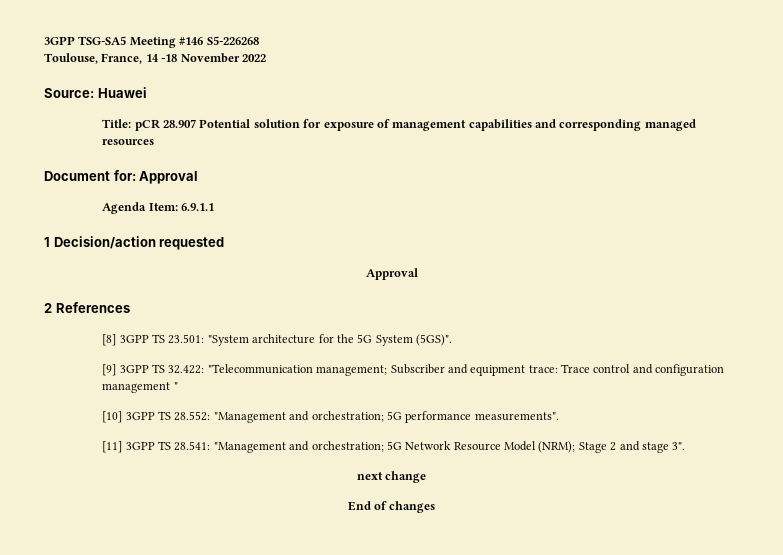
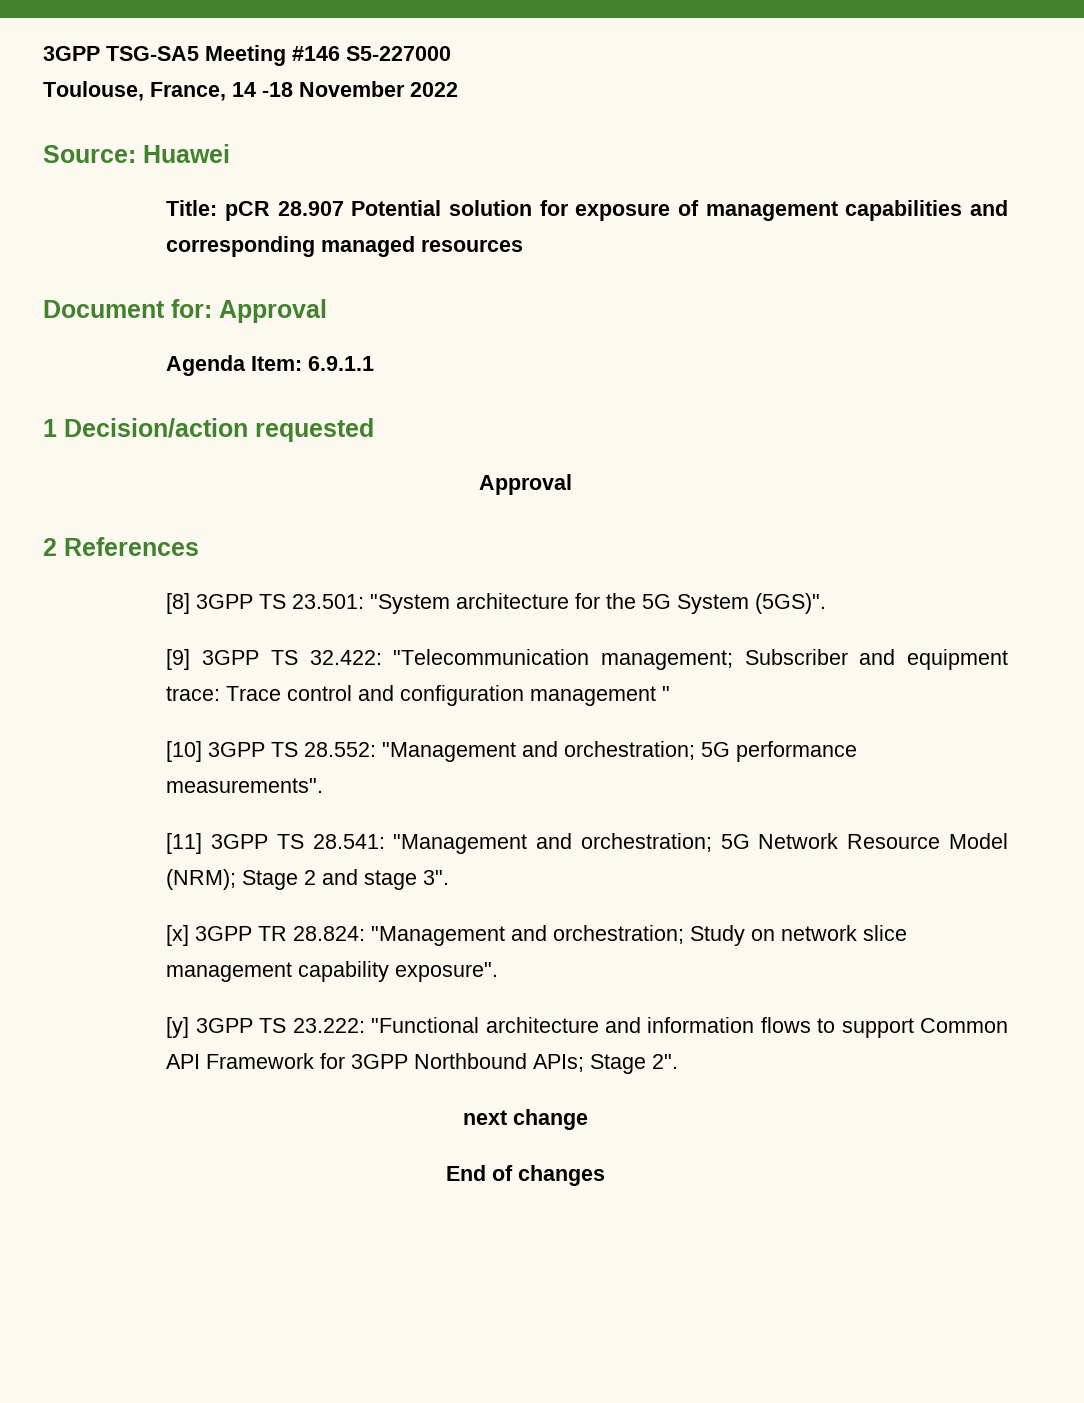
- 3GPP TSG-SA5 Meeting #146 S5-226268
+ 3GPP TSG-SA5 Meeting #146 S5-227000
+ [x] 3GPP TR 28.824: "Management and orchestration; Study on network slice management capability exposure".
+ [y] 3GPP TS 23.222: "Functional architecture and information flows to support Common API Framework for 3GPP Northbound APIs; Stage 2".

